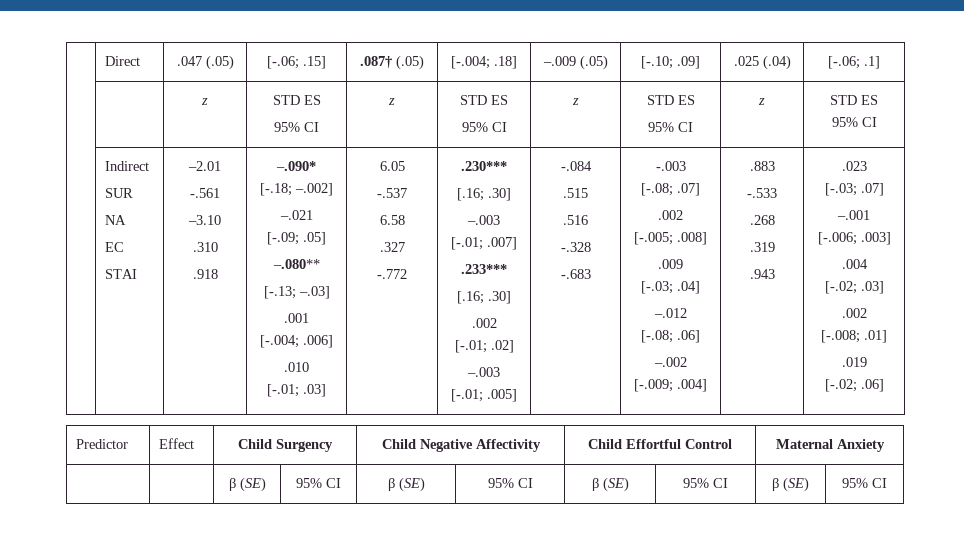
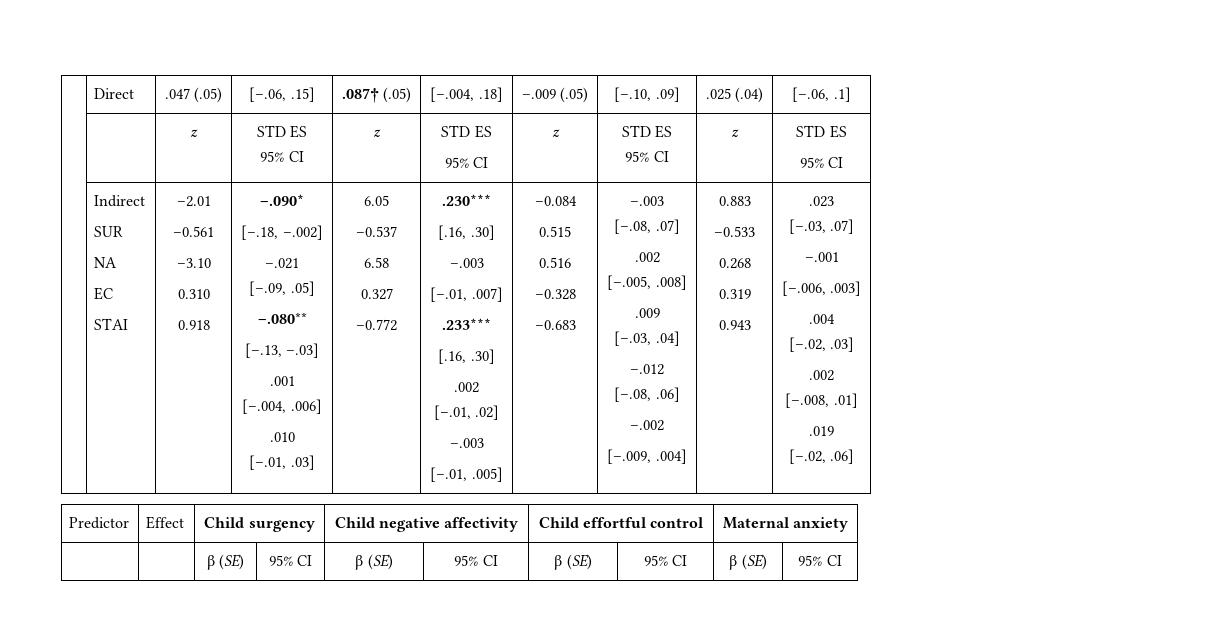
- | Direct | .047 (.05) | [-.06; .15] | .087† (.05) | [-.004; .18] | –.009 (.05) | [-.10; .09] | .025 (.04) | [-.06; .1]
+ | Direct | .047 (.05) | [–.06, .15] | .087† (.05) | [–.004, .18] | –.009 (.05) | [–.10, .09] | .025 (.04) | [–.06, .1]
- -.561
+ –0.561
- .310
- .918
+ 0.310
+ 0.918
- [-.18; –.002]
+ [–.18, –.002]
- [-.09; .05]
+ [–.09, .05]
- [-.13; –.03]
+ [–.13, –.03]
- [-.004; .006]
+ [–.004, .006]
- [-.01; .03]
+ [–.01, .03]
- -.537
+ –0.537
- .327
- -.772
+ 0.327
+ –0.772
  .230***
- [.16; .30]
+ [.16, .30]
- [-.01; .007]
+ [–.01, .007]
  .233***
- [.16; .30]
+ [.16, .30]
- [-.01; .02]
+ [–.01, .02]
- [-.01; .005]
+ [–.01, .005]
- -.084
- .515
- .516
- -.328
- -.683 | -.003
- [-.08; .07]
+ –0.084
+ 0.515
+ 0.516
+ –0.328
+ –0.683 | –.003
+ [–.08, .07]
- [-.005; .008]
+ [–.005, .008]
- [-.03; .04]
+ [–.03, .04]
- [-.08; .06]
+ [–.08, .06]
- [-.009; .004]
+ [–.009, .004]
- .883
- -.533
- .268
- .319
- .943
+ 0.883
+ –0.533
+ 0.268
+ 0.319
+ 0.943
- [-.03; .07]
+ [–.03, .07]
- [-.006; .003]
+ [–.006, .003]
- [-.02; .03]
+ [–.02, .03]
- [-.008; .01]
+ [–.008, .01]
- [-.02; .06]
+ [–.02, .06]
- Predictor | Effect | Child Surgency | Child Negative Affectivity | Child Effortful Control | Maternal Anxiety
+ Predictor | Effect | Child surgency | Child negative affectivity | Child effortful control | Maternal anxiety

